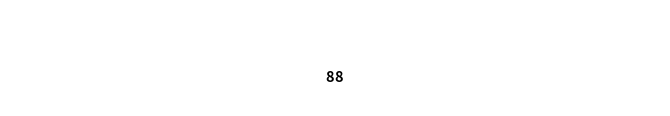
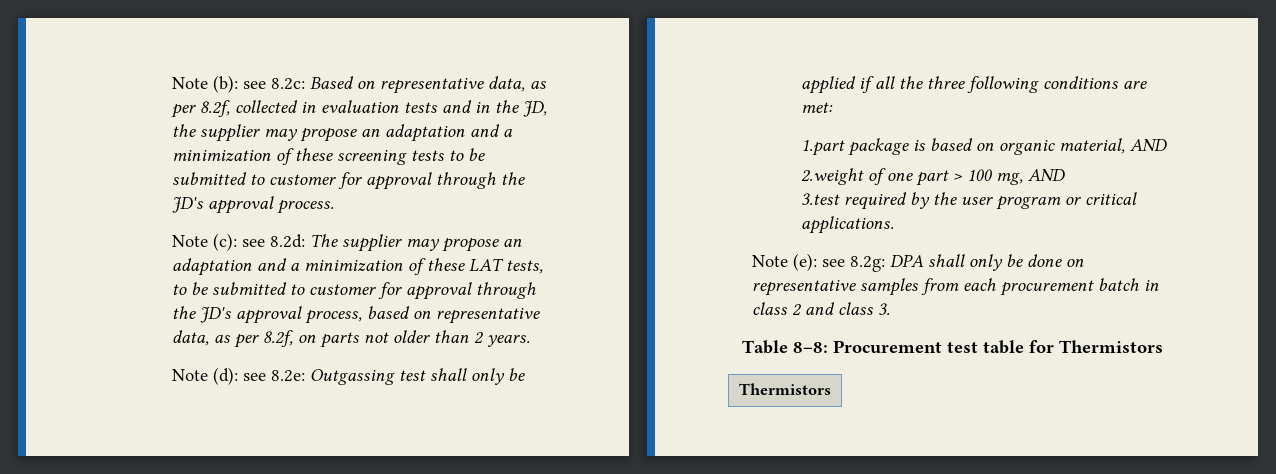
- 88
+ Note (b): see 8.2c: Based on representative data, as per 8.2f, collected in evaluation tests and in the JD, the supplier may propose an adaptation and a minimization of these screening tests to be submitted to customer for approval through the JD's approval process.
+ Note (c): see 8.2d: The supplier may propose an adaptation and a minimization of these LAT tests, to be submitted to customer for approval through the JD's approval process, based on representative data, as per 8.2f, on parts not older than 2 years.
+ Note (d): see 8.2e: Outgassing test shall only be applied if all the three following conditions are met:
+ 1.part package is based on organic material, AND
+ 2.weight of one part > 100 mg, AND
+ 3.test required by the user program or critical applications.
+ Note (e): see 8.2g: DPA shall only be done on representative samples from each procurement batch in class 2 and class 3.
+ Table 8–8: Procurement test table for Thermistors
+ Thermistors

